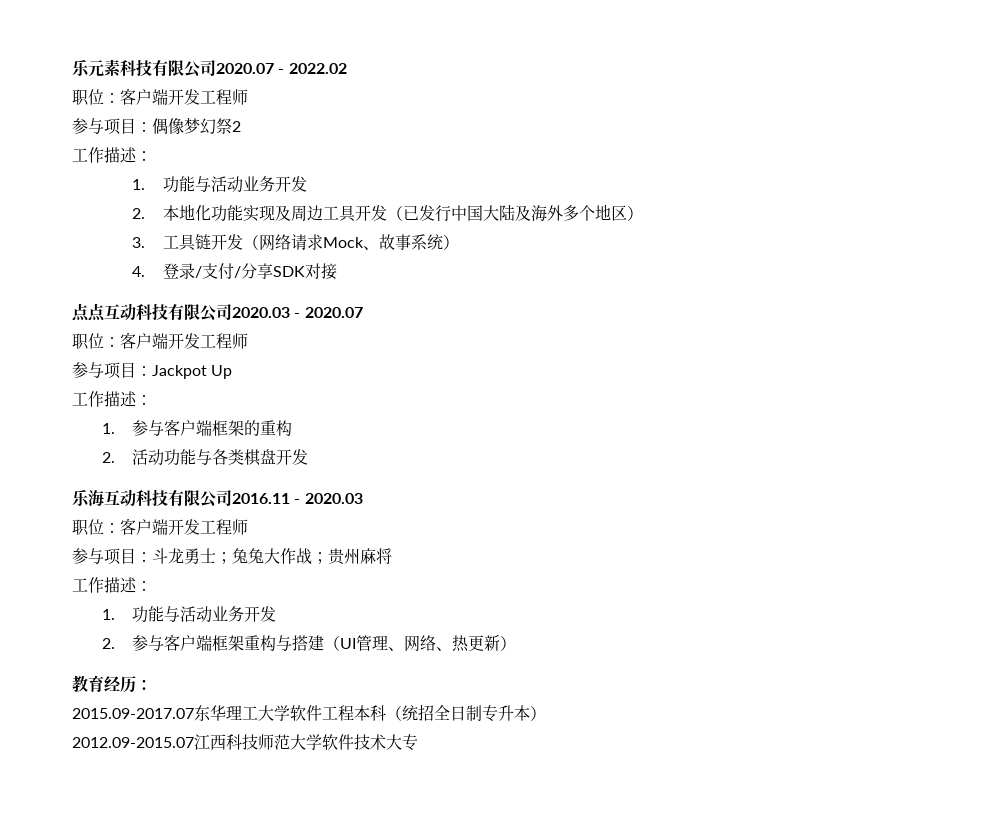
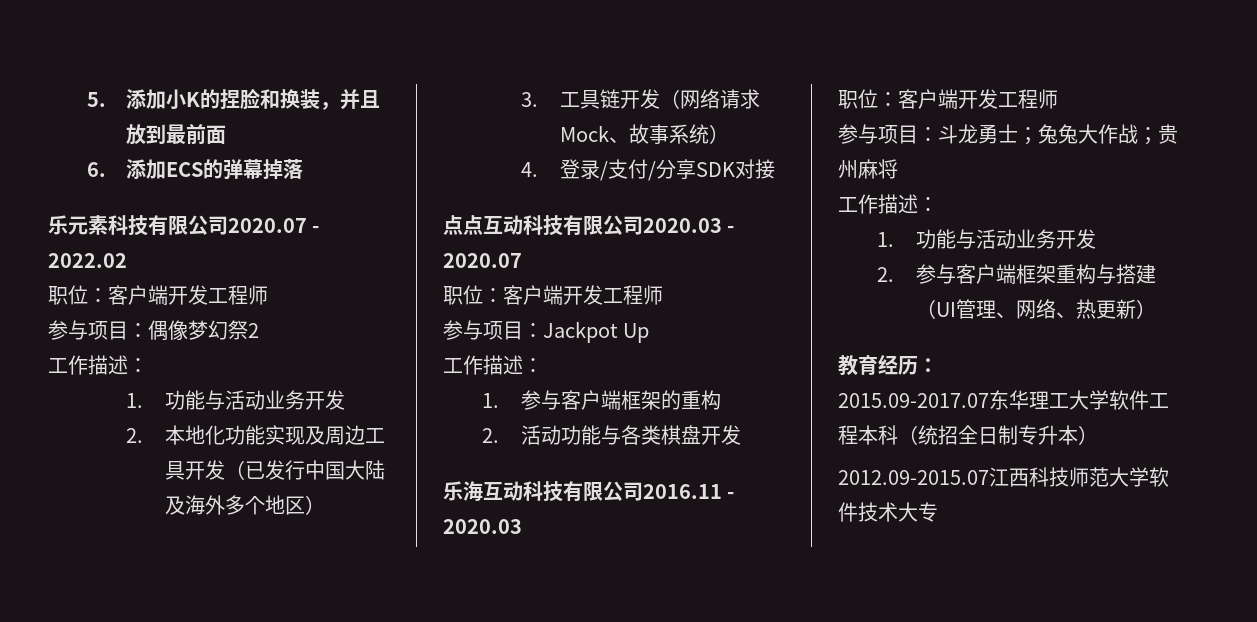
+ 5.添加小K的捏脸和换装，并且放到最前面
+ 6.添加ECS的弹幕掉落

